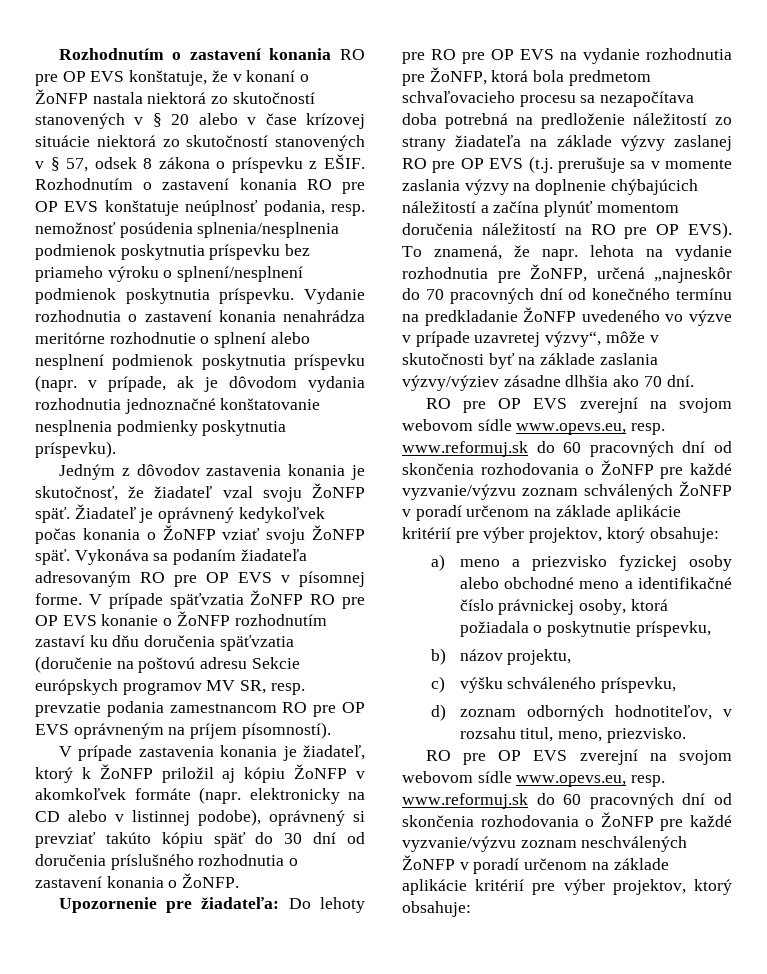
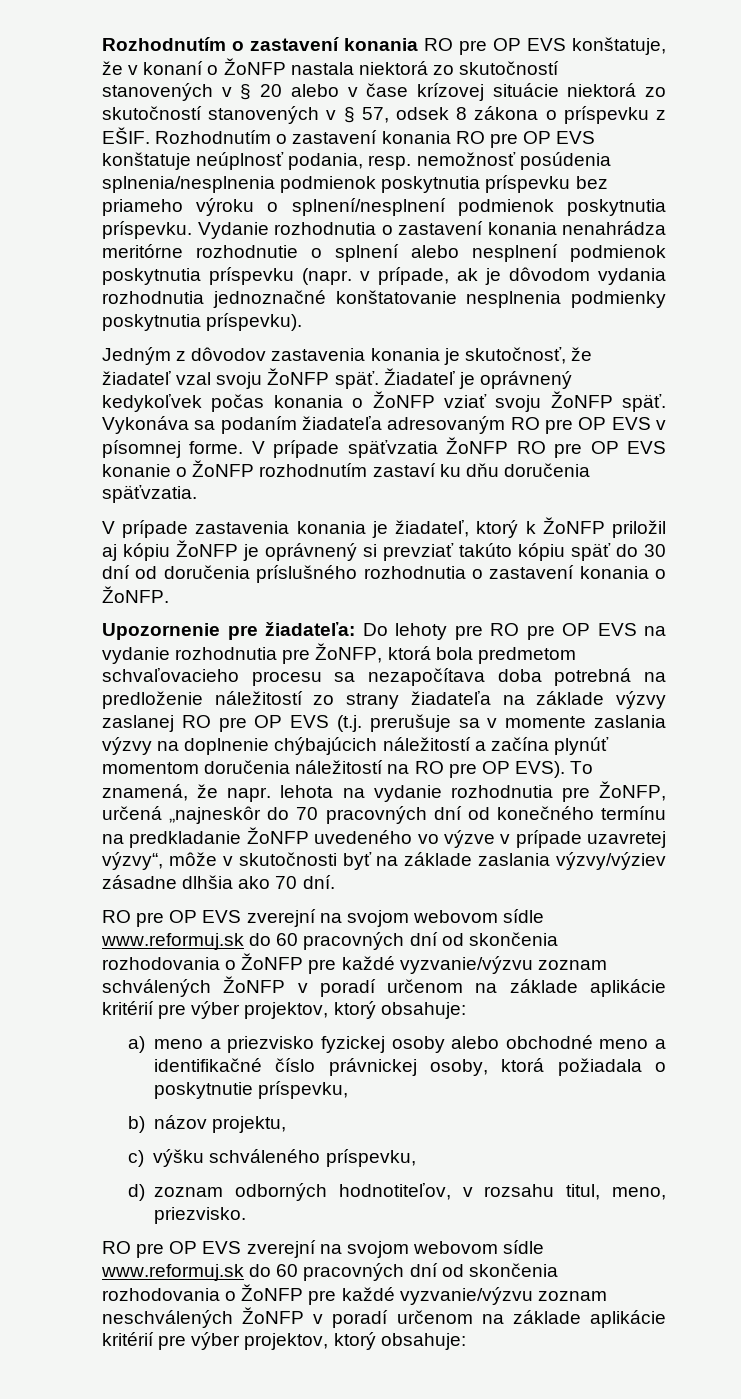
- V prípade späťvzatia ŽoNFP RO pre OP EVS konanie o ŽoNFP rozhodnutím zastaví ku dňu doručenia späťvzatia (doručenie na poštovú adresu Sekcie európskych programov MV SR, resp. prevzatie podania zamestnancom RO pre OP EVS oprávneným na príjem písomností).
+ V prípade späťvzatia ŽoNFP RO pre OP EVS konanie o ŽoNFP rozhodnutím zastaví ku dňu doručenia späťvzatia.
- V prípade zastavenia konania je žiadateľ, ktorý k ŽoNFP priložil aj kópiu ŽoNFP v akomkoľvek formáte (napr. elektronicky na CD alebo v listinnej podobe), oprávnený si prevziať takúto kópiu späť do 30 dní od doručenia príslušného rozhodnutia o zastavení konania o ŽoNFP.
+ V prípade zastavenia konania je žiadateľ, ktorý k ŽoNFP priložil aj kópiu ŽoNFP je oprávnený si prevziať takúto kópiu späť do 30 dní od doručenia príslušného rozhodnutia o zastavení konania o ŽoNFP.
- RO pre OP EVS zverejní na svojom webovom sídle www.opevs.eu, resp. www.reformuj.sk do 60 pracovných dní od skončenia rozhodovania o ŽoNFP pre každé vyzvanie/výzvu zoznam schválených ŽoNFP v poradí určenom na základe aplikácie kritérií pre výber projektov, ktorý obsahuje:
+ RO pre OP EVS zverejní na svojom webovom sídle www.reformuj.sk do 60 pracovných dní od skončenia rozhodovania o ŽoNFP pre každé vyzvanie/výzvu zoznam schválených ŽoNFP v poradí určenom na základe aplikácie kritérií pre výber projektov, ktorý obsahuje:
- RO pre OP EVS zverejní na svojom webovom sídle www.opevs.eu, resp. www.reformuj.sk do 60 pracovných dní od skončenia rozhodovania o ŽoNFP pre každé vyzvanie/výzvu zoznam neschválených ŽoNFP v poradí určenom na základe aplikácie kritérií pre výber projektov, ktorý obsahuje:
+ RO pre OP EVS zverejní na svojom webovom sídle www.reformuj.sk do 60 pracovných dní od skončenia rozhodovania o ŽoNFP pre každé vyzvanie/výzvu zoznam neschválených ŽoNFP v poradí určenom na základe aplikácie kritérií pre výber projektov, ktorý obsahuje:

